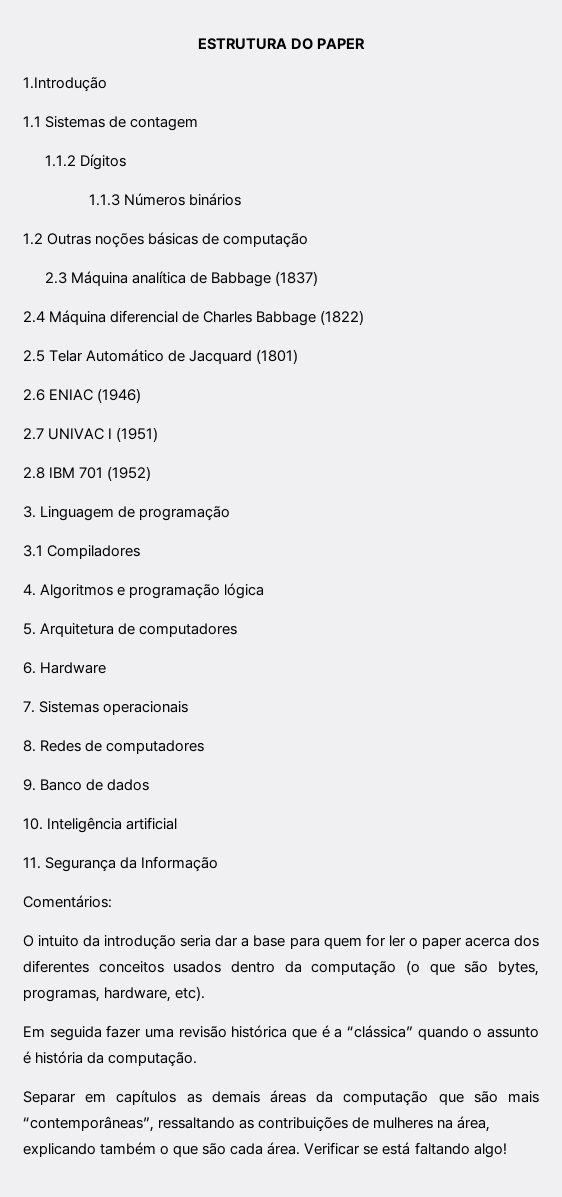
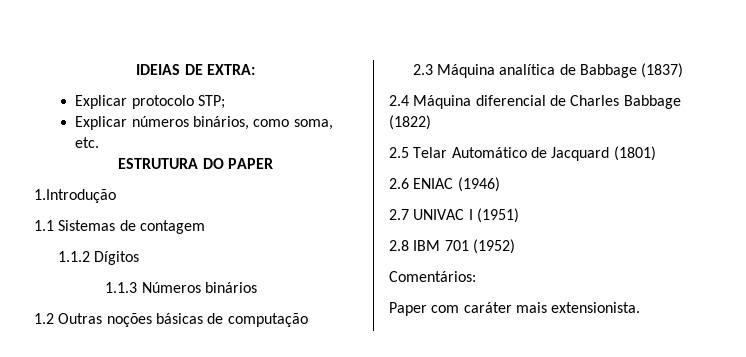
+ IDEIAS DE EXTRA:
+ Explicar protocolo STP;
+ Explicar números binários, como soma, etc.
- 3. Linguagem de programação
- 3.1 Compiladores
- 4. Algoritmos e programação lógica
- 5. Arquitetura de computadores
- 6. Hardware
- 7. Sistemas operacionais
- 8. Redes de computadores
- 9. Banco de dados
- 10. Inteligência artificial
- 11. Segurança da Informação
  Comentários:
- O intuito da introdução seria dar a base para quem for ler o paper acerca dos diferentes conceitos usados dentro da computação (o que são bytes, programas, hardware, etc).
- Em seguida fazer uma revisão histórica que é a “clássica” quando o assunto é história da computação.
- Separar em capítulos as demais áreas da computação que são mais “contemporâneas”, ressaltando as contribuições de mulheres na área, explicando também o que são cada área. Verificar se está faltando algo!
+ Paper com caráter mais extensionista.

